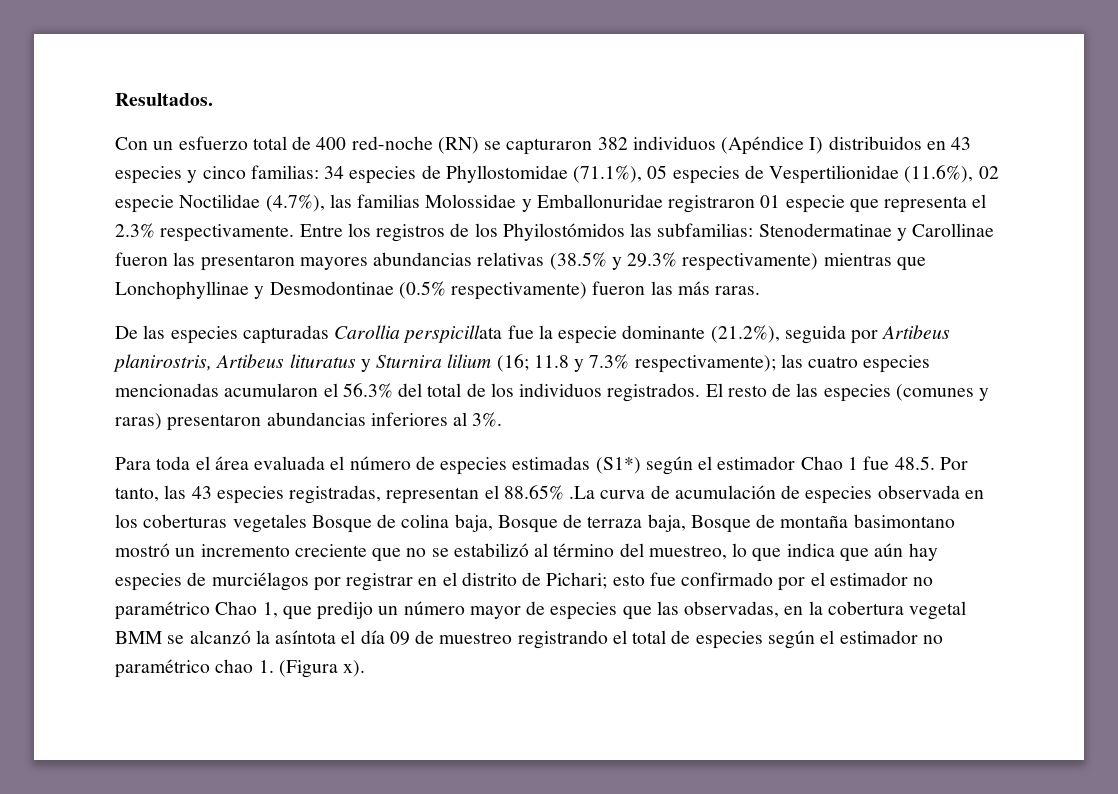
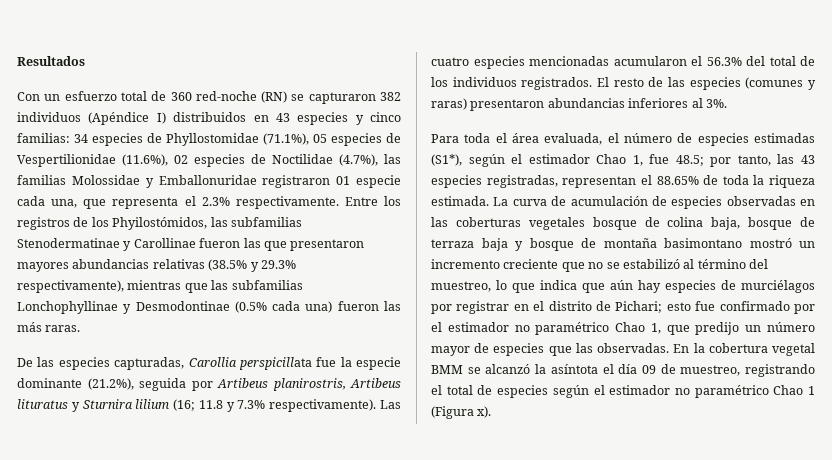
- Resultados.
+ Resultados
- Con un esfuerzo total de 400 red-noche (RN) se capturaron 382 individuos (Apéndice I) distribuidos en 43 especies y cinco familias: 34 especies de Phyllostomidae (71.1%), 05 especies de Vespertilionidae (11.6%), 02 especie Noctilidae (4.7%), las familias Molossidae y Emballonuridae registraron 01 especie que representa el 2.3% respectivamente.
+ Con un esfuerzo total de 360 red-noche (RN) se capturaron 382 individuos (Apéndice I) distribuidos en 43 especies y cinco familias: 34 especies de Phyllostomidae (71.1%), 05 especies de Vespertilionidae (11.6%), 02 especies de Noctilidae (4.7%), las familias Molossidae y Emballonuridae registraron 01 especie cada una, que representa el 2.3% respectivamente.
- Entre los registros de los Phyilostómidos las subfamilias: Stenodermatinae y Carollinae fueron las presentaron mayores abundancias relativas (38.5% y 29.3% respectivamente) mientras que Lonchophyllinae y Desmodontinae (0.5% respectivamente) fueron las más raras.
+ Entre los registros de los Phyilostómidos, las subfamilias Stenodermatinae y Carollinae fueron las que presentaron mayores abundancias relativas (38.5% y 29.3% respectivamente), mientras que las subfamilias Lonchophyllinae y Desmodontinae (0.5% cada una) fueron las más raras.
- De las especies capturadas Carollia perspicillata fue la especie dominante (21.2%), seguida por Artibeus planirostris, Artibeus lituratus y Sturnira lilium (16; 11.8 y 7.3% respectivamente); las cuatro especies mencionadas acumularon el 56.3% del total de los individuos registrados.
+ De las especies capturadas, Carollia perspicillata fue la especie dominante (21.2%), seguida por Artibeus planirostris, Artibeus lituratus y Sturnira lilium (16; 11.8 y 7.3% respectivamente). Las cuatro especies mencionadas acumularon el 56.3% del total de los individuos registrados.
- Para toda el área evaluada el número de especies estimadas (S1*) según el estimador Chao 1 fue 48.5. Por tanto, las 43 especies registradas, representan el 88.65% .La curva de acumulación de especies observada en los coberturas vegetales Bosque de colina baja, Bosque de terraza baja, Bosque de montaña basimontano mostró un incremento creciente que no se estabilizó al término del muestreo, lo que indica que aún hay especies de murciélagos por registrar en el distrito de Pichari;
+ Para toda el área evaluada, el número de especies estimadas (S1*), según el estimador Chao 1, fue 48.5; por tanto, las 43 especies registradas, representan el 88.65% de toda la riqueza estimada. La curva de acumulación de especies observadas en las coberturas vegetales bosque de colina baja, bosque de terraza baja y bosque de montaña basimontano mostró un incremento creciente que no se estabilizó al término del muestreo, lo que indica que aún hay especies de murciélagos por registrar en el distrito de Pichari;
- esto fue confirmado por el estimador no paramétrico Chao 1, que predijo un número mayor de especies que las observadas, en la cobertura vegetal BMM se alcanzó la asíntota el día 09 de muestreo registrando el total de especies según el estimador no paramétrico chao 1. (Figura x).
+ esto fue confirmado por el estimador no paramétrico Chao 1, que predijo un número mayor de especies que las observadas. En la cobertura vegetal BMM se alcanzó la asíntota el día 09 de muestreo, registrando el total de especies según el estimador no paramétrico Chao 1 (Figura x).

